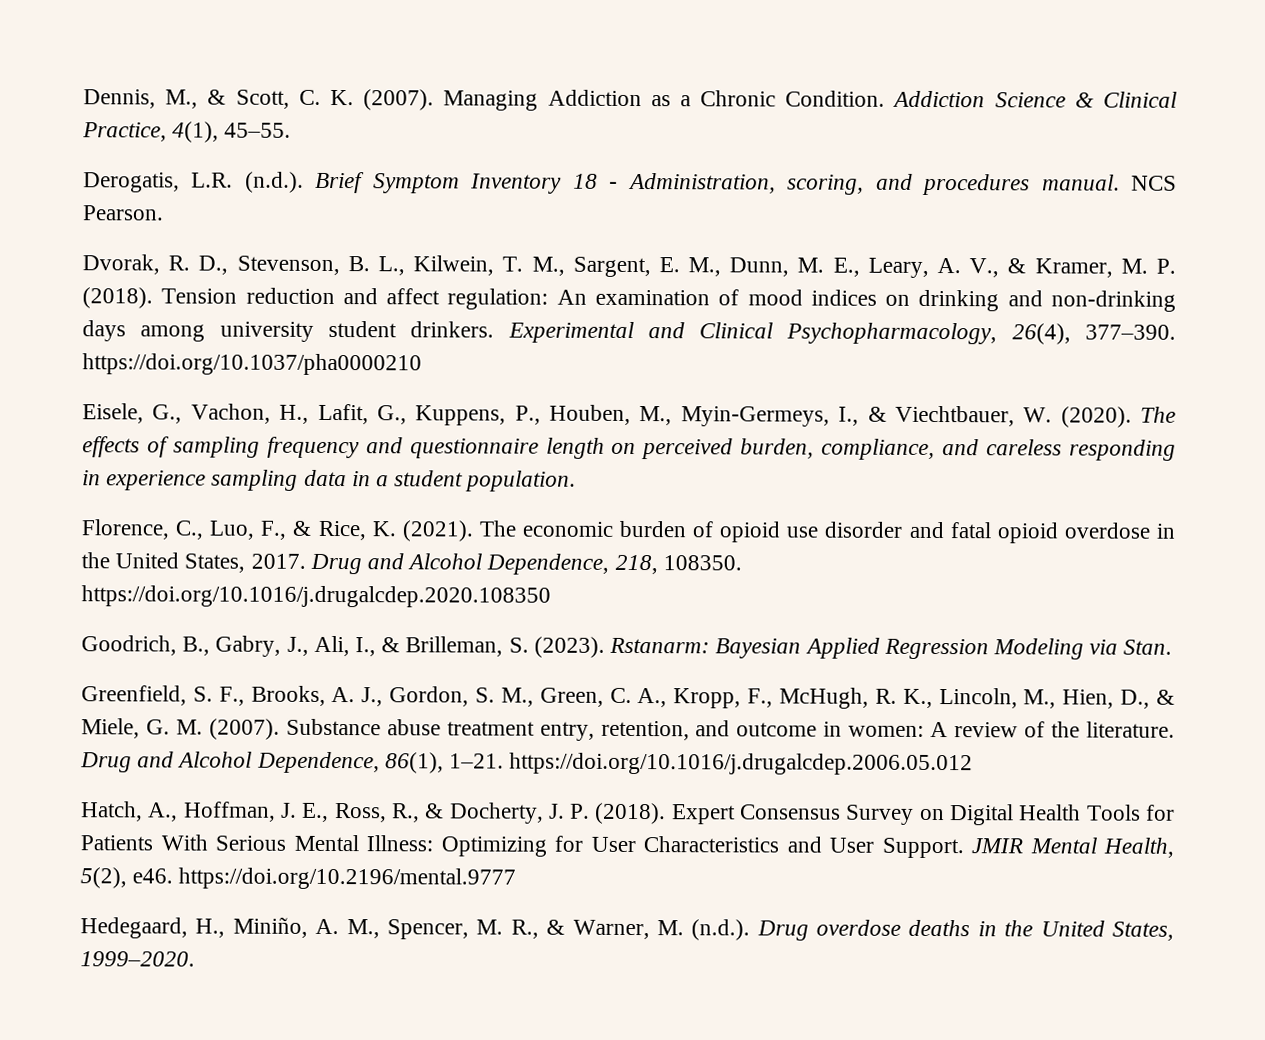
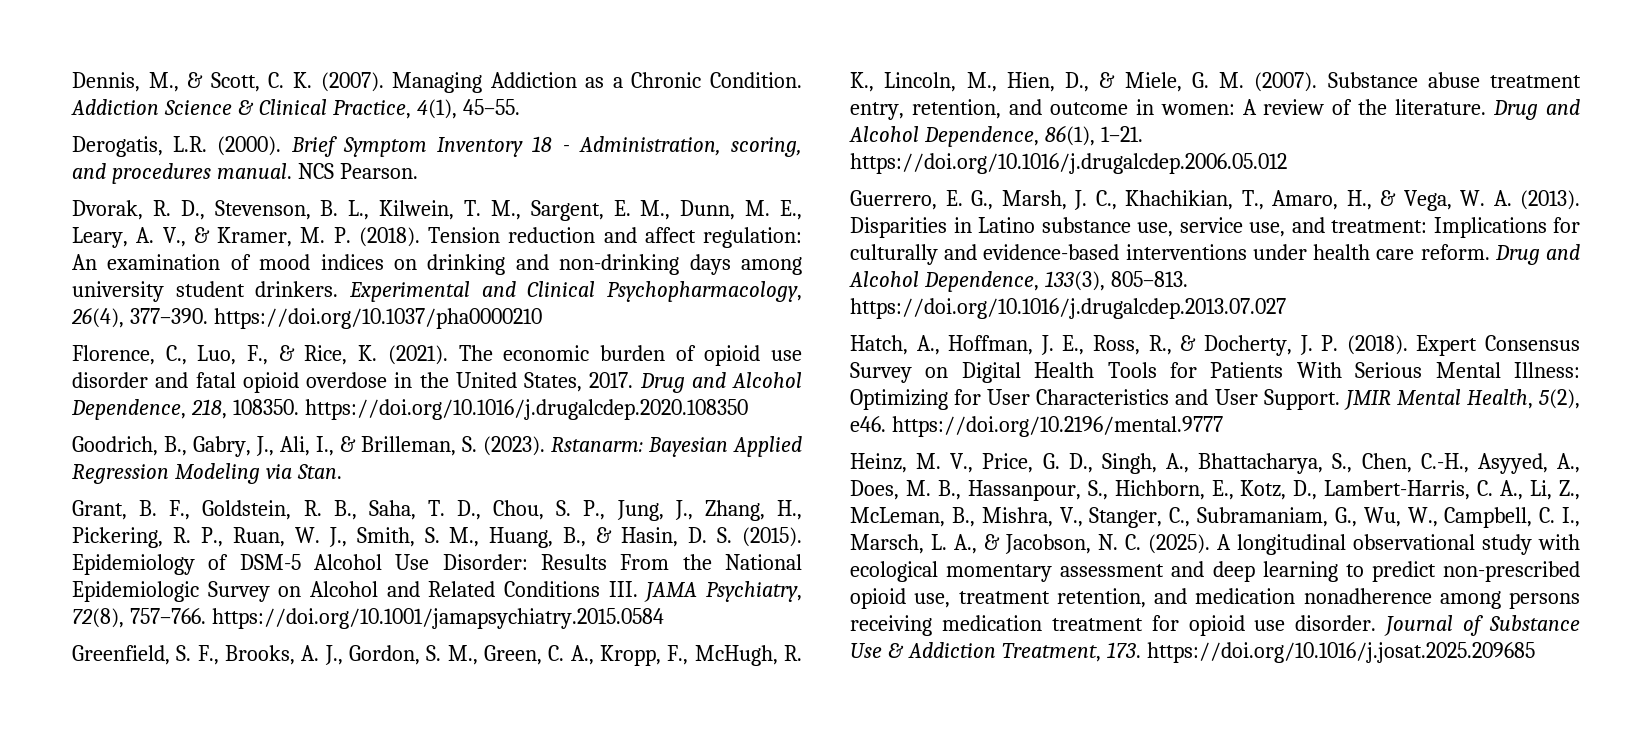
- Derogatis, L.R. (n.d.). Brief Symptom Inventory 18 - Administration, scoring, and procedures manual.
+ Derogatis, L.R. (2000). Brief Symptom Inventory 18 - Administration, scoring, and procedures manual.
- Eisele, G., Vachon, H., Lafit, G., Kuppens, P., Houben, M., Myin-Germeys, I., & Viechtbauer, W. (2020). The effects of sampling frequency and questionnaire length on perceived burden, compliance, and careless responding in experience sampling data in a student population.
+ Grant, B. F., Goldstein, R. B., Saha, T. D., Chou, S. P., Jung, J., Zhang, H., Pickering, R. P., Ruan, W. J., Smith, S. M., Huang, B., & Hasin, D. S. (2015). Epidemiology of DSM-5 Alcohol Use Disorder: Results From the National Epidemiologic Survey on Alcohol and Related Conditions III. JAMA Psychiatry, 72(8), 757–766. https://doi.org/10.1001/jamapsychiatry.2015.0584
+ Guerrero, E. G., Marsh, J. C., Khachikian, T., Amaro, H., & Vega, W. A. (2013). Disparities in Latino substance use, service use, and treatment: Implications for culturally and evidence-based interventions under health care reform. Drug and Alcohol Dependence, 133(3), 805–813. https://doi.org/10.1016/j.drugalcdep.2013.07.027
- Hedegaard, H., Miniño, A. M., Spencer, M. R., & Warner, M. (n.d.). Drug overdose deaths in the United States, 1999–2020.
+ Heinz, M. V., Price, G. D., Singh, A., Bhattacharya, S., Chen, C.-H., Asyyed, A., Does, M. B., Hassanpour, S., Hichborn, E., Kotz, D., Lambert-Harris, C. A., Li, Z., McLeman, B., Mishra, V., Stanger, C., Subramaniam, G., Wu, W., Campbell, C. I., Marsch, L. A., & Jacobson, N. C. (2025). A longitudinal observational study with ecological momentary assessment and deep learning to predict non-prescribed opioid use, treatment retention, and medication nonadherence among persons receiving medication treatment for opioid use disorder. Journal of Substance Use & Addiction Treatment, 173. https://doi.org/10.1016/j.josat.2025.209685

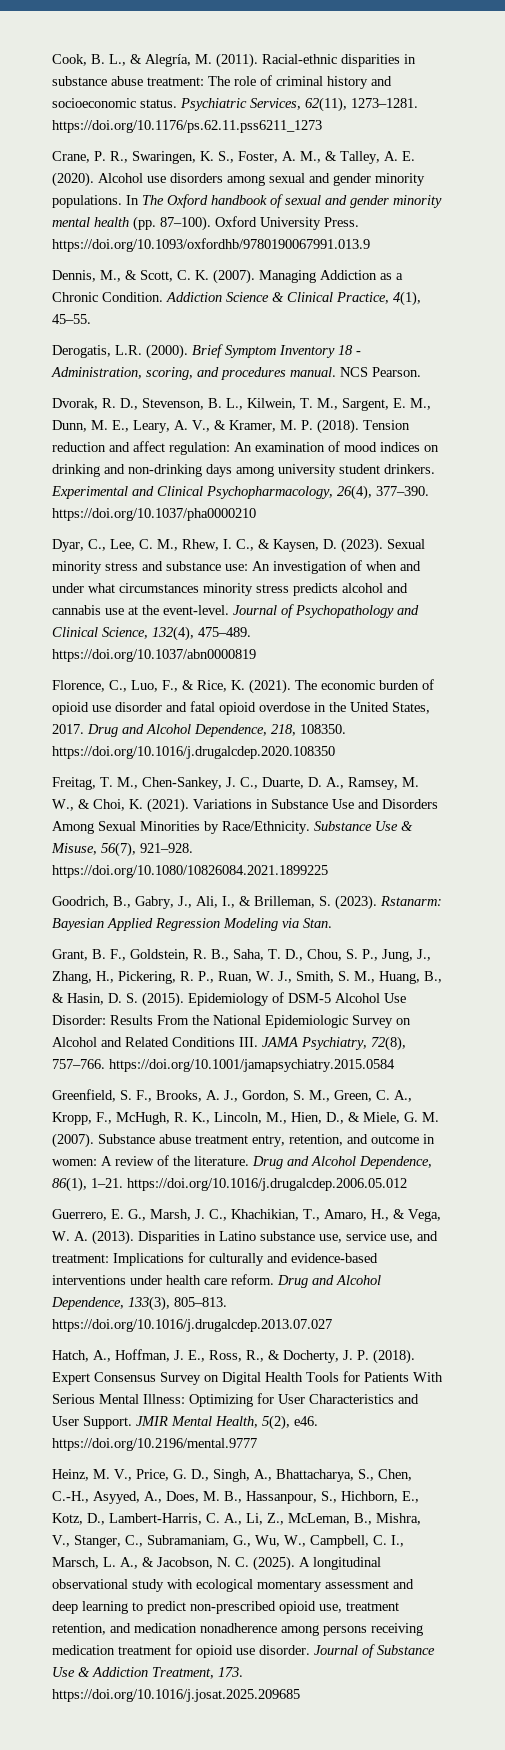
+ Cook, B. L., & Alegría, M. (2011). Racial-ethnic disparities in substance abuse treatment: The role of criminal history and socioeconomic status. Psychiatric Services, 62(11), 1273–1281. https://doi.org/10.1176/ps.62.11.pss6211_1273
+ Crane, P. R., Swaringen, K. S., Foster, A. M., & Talley, A. E. (2020). Alcohol use disorders among sexual and gender minority populations. In The Oxford handbook of sexual and gender minority mental health (pp. 87–100). Oxford University Press. https://doi.org/10.1093/oxfordhb/9780190067991.013.9
+ Dyar, C., Lee, C. M., Rhew, I. C., & Kaysen, D. (2023). Sexual minority stress and substance use: An investigation of when and under what circumstances minority stress predicts alcohol and cannabis use at the event-level. Journal of Psychopathology and Clinical Science, 132(4), 475–489. https://doi.org/10.1037/abn0000819
+ Freitag, T. M., Chen-Sankey, J. C., Duarte, D. A., Ramsey, M. W., & Choi, K. (2021). Variations in Substance Use and Disorders Among Sexual Minorities by Race/Ethnicity. Substance Use & Misuse, 56(7), 921–928. https://doi.org/10.1080/10826084.2021.1899225

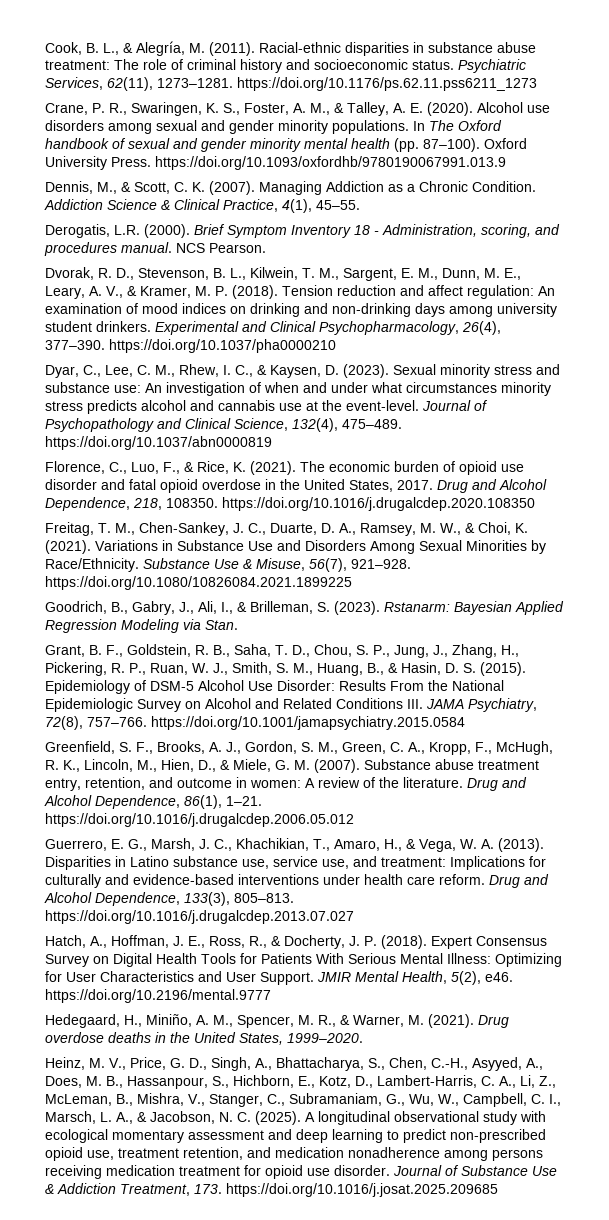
+ Hedegaard, H., Miniño, A. M., Spencer, M. R., & Warner, M. (2021). Drug overdose deaths in the United States, 1999–2020.

